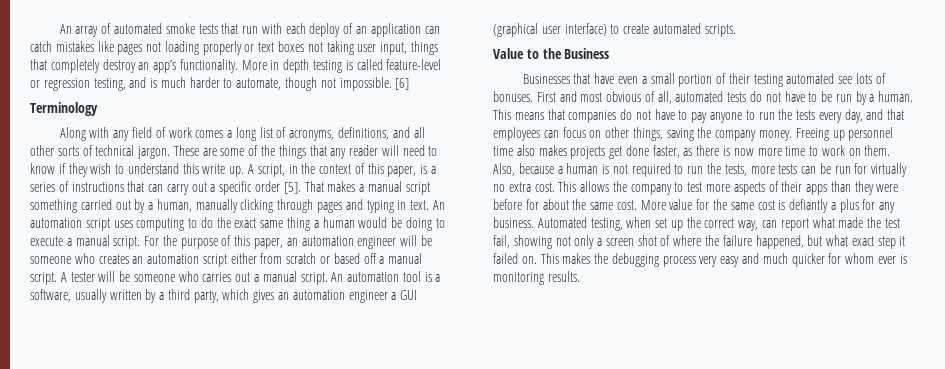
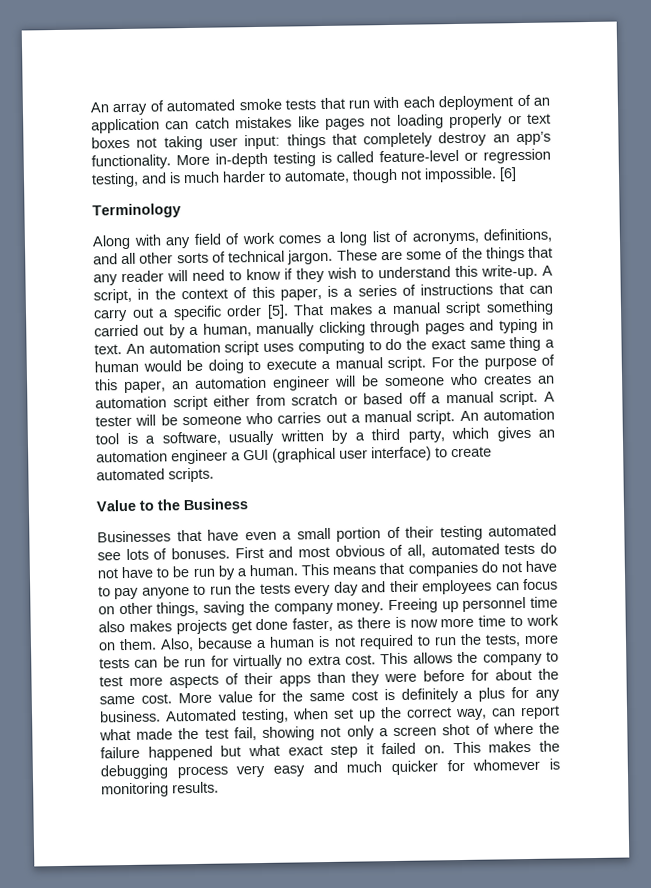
- An array of automated smoke tests that run with each deploy of an application can catch mistakes like pages not loading properly or text boxes not taking user input, things that completely destroy an app’s functionality.
+ An array of automated smoke tests that run with each deployment of an application can catch mistakes like pages not loading properly or text boxes not taking user input: things that completely destroy an app’s functionality.
- More in depth testing is called feature-level or regression testing, and is much harder to automate, though not impossible.
+ More in-depth testing is called feature-level or regression testing, and is much harder to automate, though not impossible.
- These are some of the things that any reader will need to know if they wish to understand this write up.
+ These are some of the things that any reader will need to know if they wish to understand this write-up.
- This means that companies do not have to pay anyone to run the tests every day, and that employees can focus on other things, saving the company money.
+ This means that companies do not have to pay anyone to run the tests every day and their employees can focus on other things, saving the company money.
- More value for the same cost is defiantly a plus for any business.
+ More value for the same cost is definitely a plus for any business.
- Automated testing, when set up the correct way, can report what made the test fail, showing not only a screen shot of where the failure happened, but what exact step it failed on.
+ Automated testing, when set up the correct way, can report what made the test fail, showing not only a screen shot of where the failure happened but what exact step it failed on.
- This makes the debugging process very easy and much quicker for whom ever is monitoring results.
+ This makes the debugging process very easy and much quicker for whomever is monitoring results.

